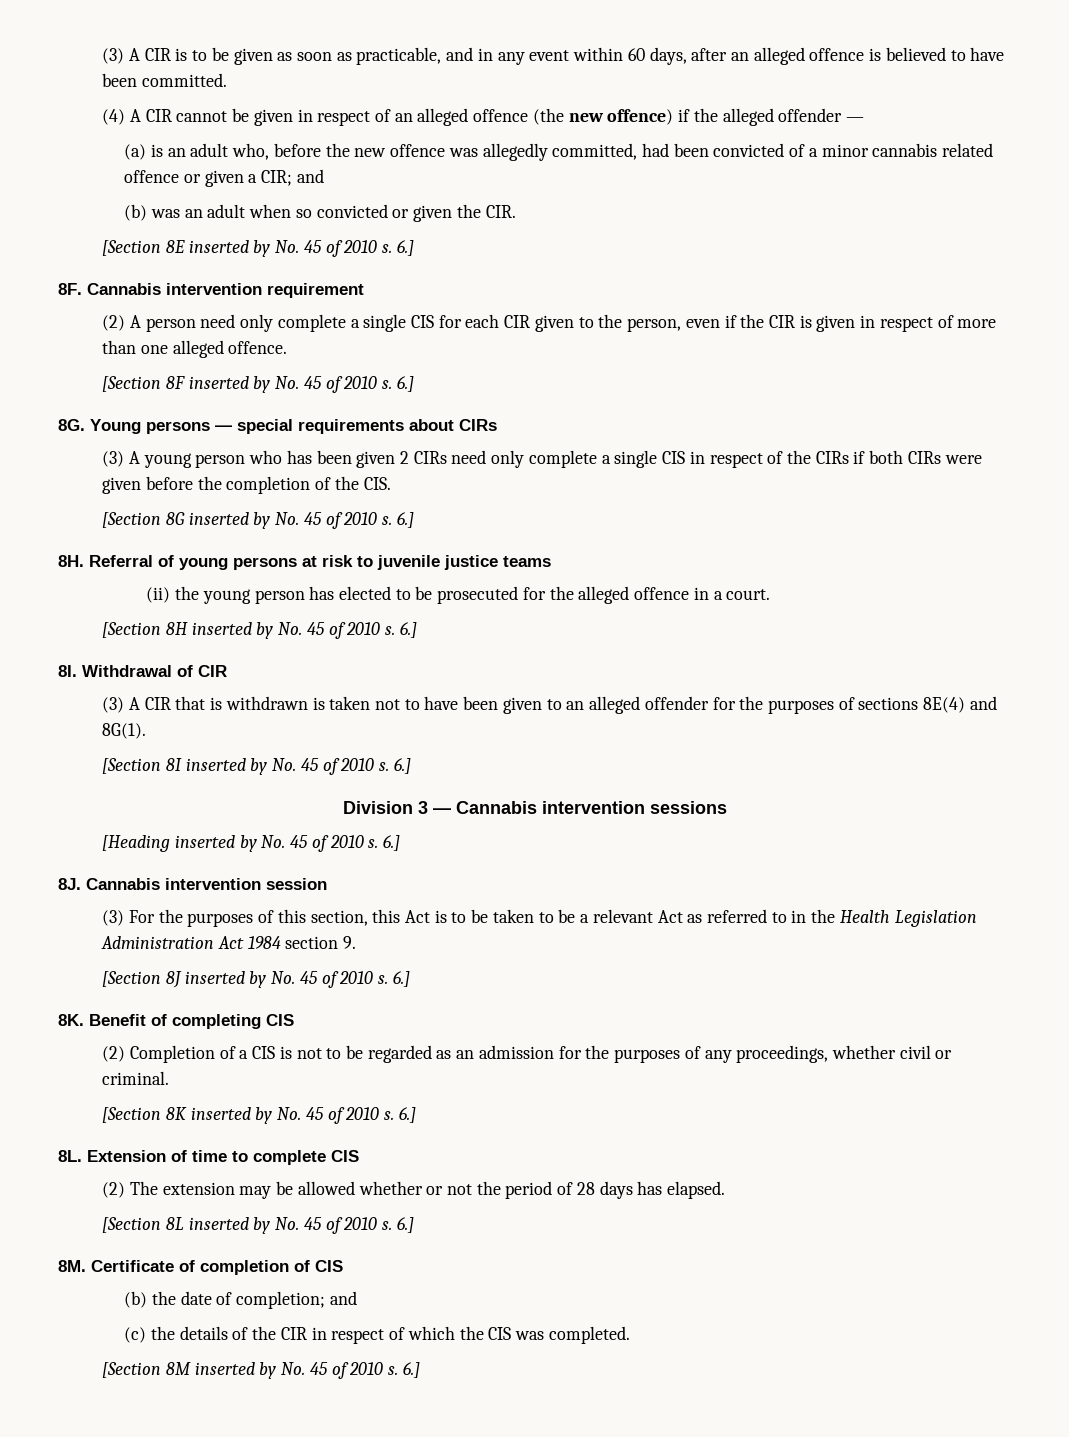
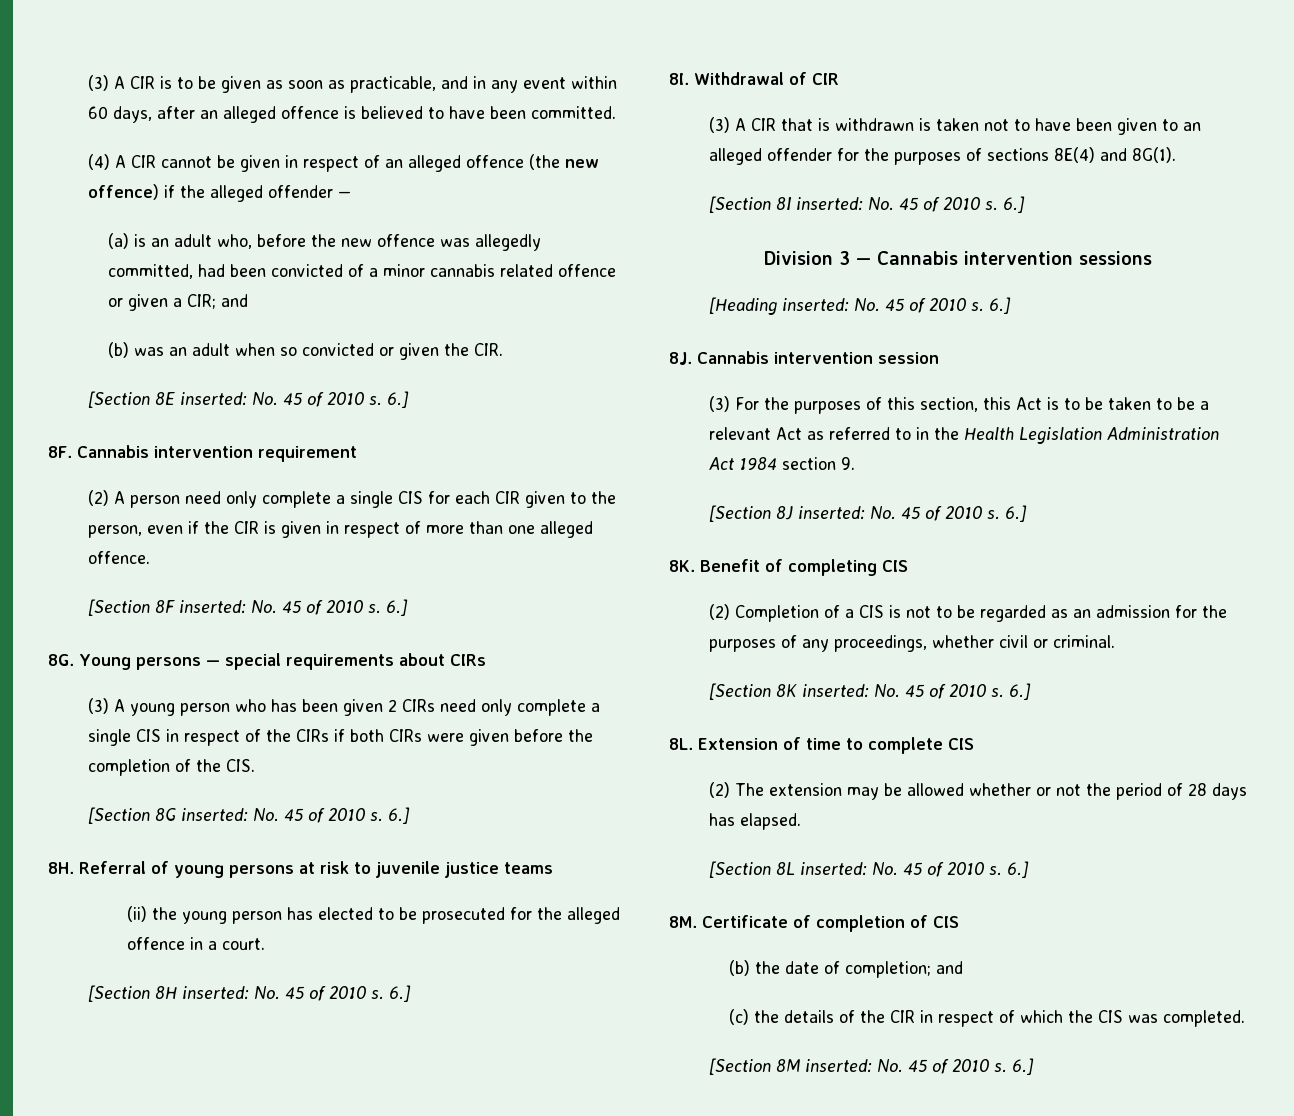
- [Section 8E inserted by No. 45 of 2010 s.
+ [Section 8E inserted: No. 45 of 2010 s.
- [Section 8F inserted by No. 45 of 2010 s.
+ [Section 8F inserted: No. 45 of 2010 s.
- [Section 8G inserted by No. 45 of 2010 s.
+ [Section 8G inserted: No. 45 of 2010 s.
- [Section 8H inserted by No. 45 of 2010 s.
+ [Section 8H inserted: No. 45 of 2010 s.
- [Section 8I inserted by No. 45 of 2010 s.
+ [Section 8I inserted: No. 45 of 2010 s.
- [Heading inserted by No. 45 of 2010 s.
+ [Heading inserted: No. 45 of 2010 s.
- [Section 8J inserted by No. 45 of 2010 s.
+ [Section 8J inserted: No. 45 of 2010 s.
- [Section 8K inserted by No. 45 of 2010 s.
+ [Section 8K inserted: No. 45 of 2010 s.
- [Section 8L inserted by No. 45 of 2010 s.
+ [Section 8L inserted: No. 45 of 2010 s.
- [Section 8M inserted by No. 45 of 2010 s.
+ [Section 8M inserted: No. 45 of 2010 s.

